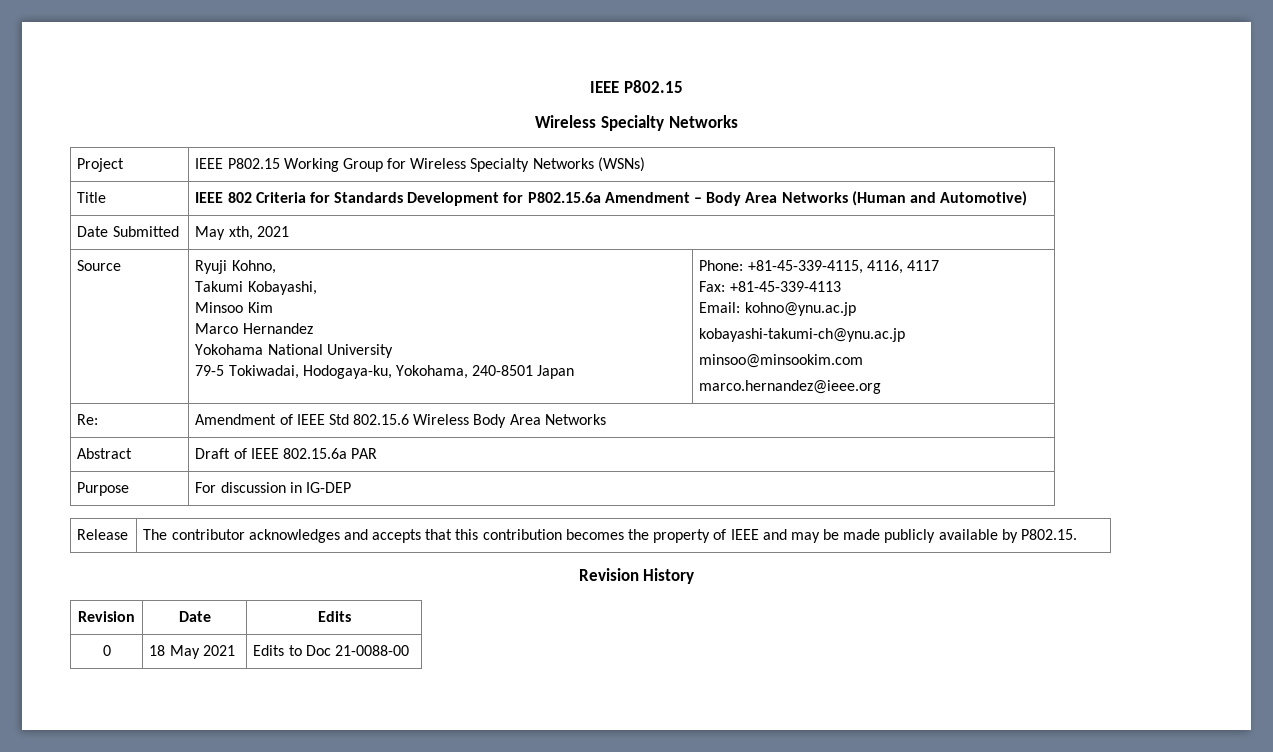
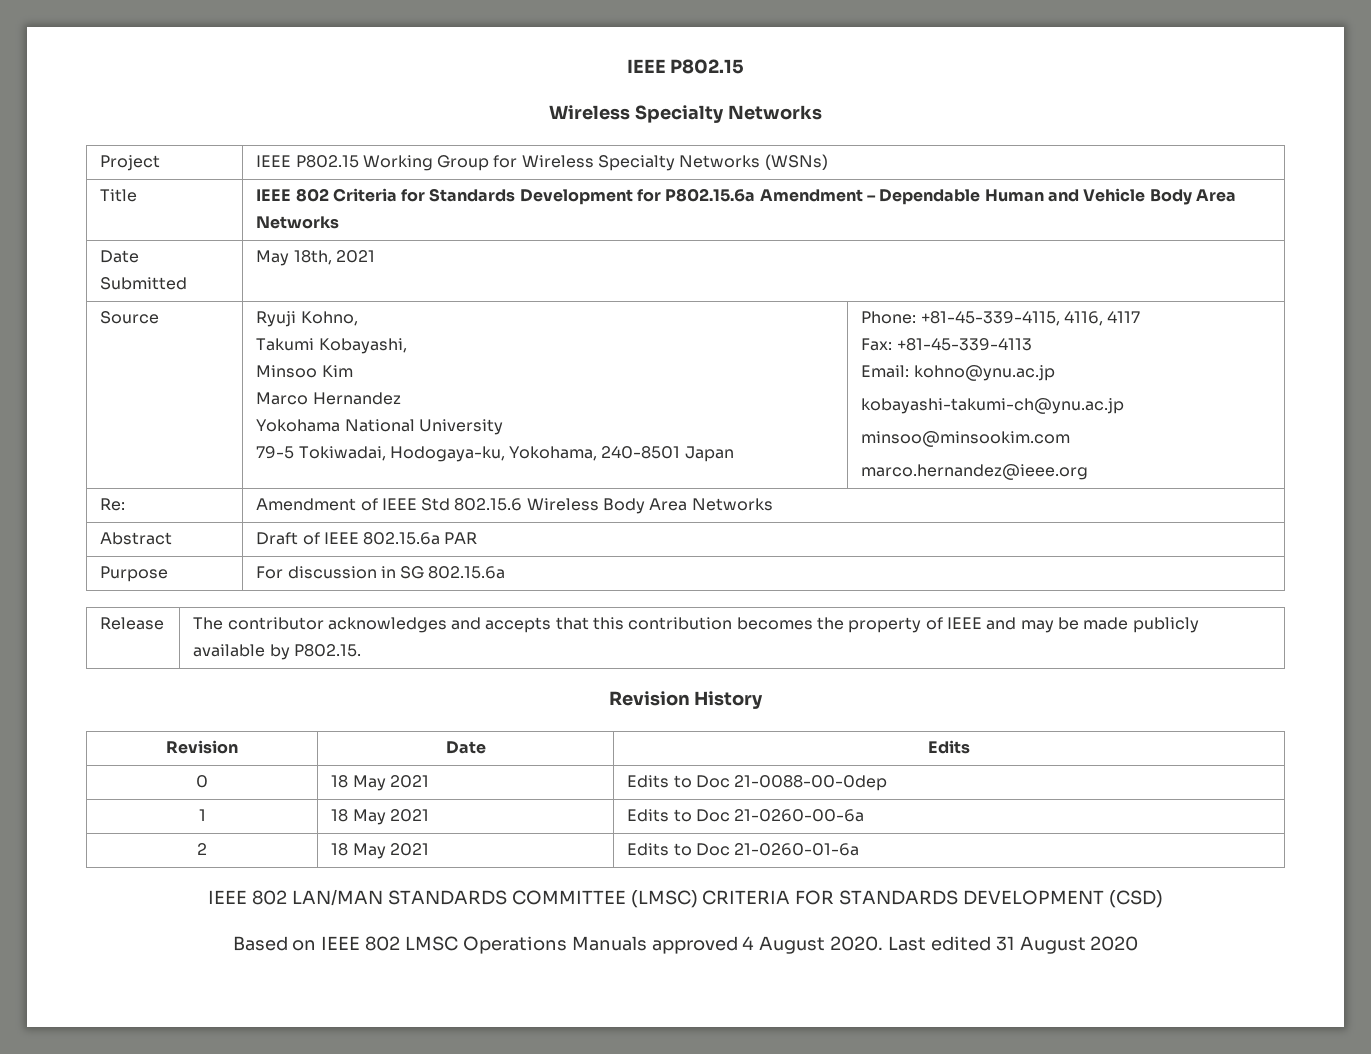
- Title | IEEE 802 Criteria for Standards Development for P802.15.6a Amendment – Body Area Networks (Human and Automotive)
+ Title | IEEE 802 Criteria for Standards Development for P802.15.6a Amendment – Dependable Human and Vehicle Body Area Networks
- Date Submitted | May xth, 2021
+ Date Submitted | May 18th, 2021
- Purpose | For discussion in IG-DEP
+ Purpose | For discussion in SG 802.15.6a
- 0 | 18 May 2021 | Edits to Doc 21-0088-00
+ 0 | 18 May 2021 | Edits to Doc 21-0088-00-0dep
+ 1 | 18 May 2021 | Edits to Doc 21-0260-00-6a
+ 2 | 18 May 2021 | Edits to Doc 21-0260-01-6a
+ IEEE 802 LAN/MAN STANDARDS COMMITTEE (LMSC) CRITERIA FOR STANDARDS DEVELOPMENT (CSD)
+ Based on IEEE 802 LMSC Operations Manuals approved 4 August 2020. Last edited 31 August 2020

